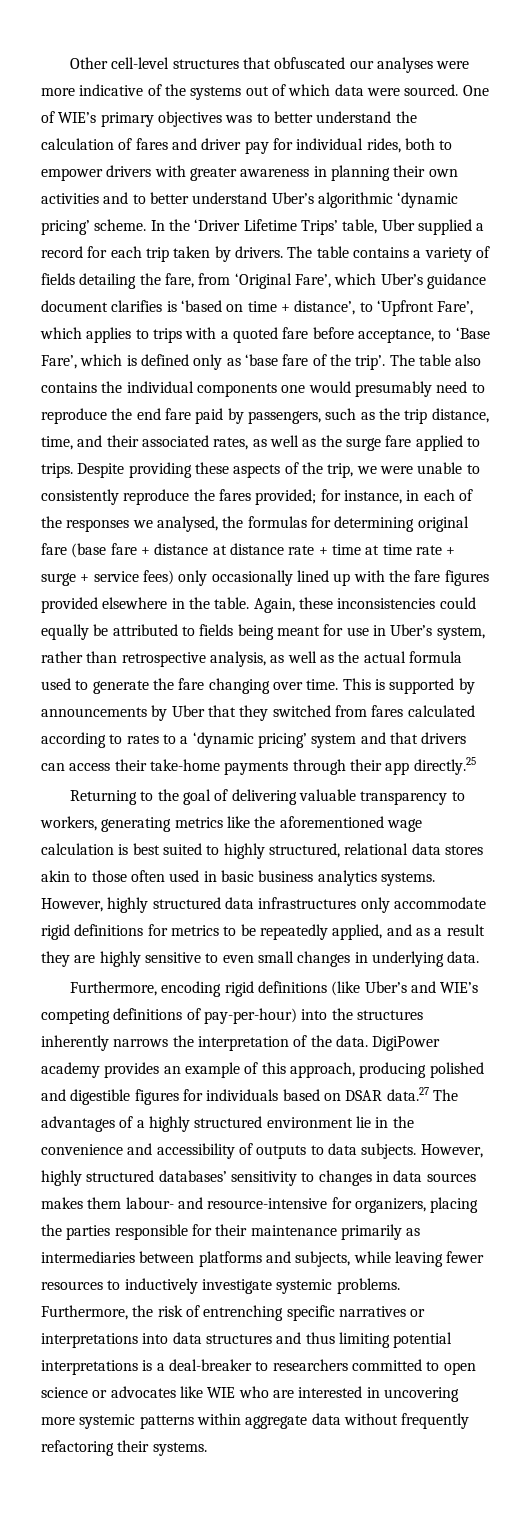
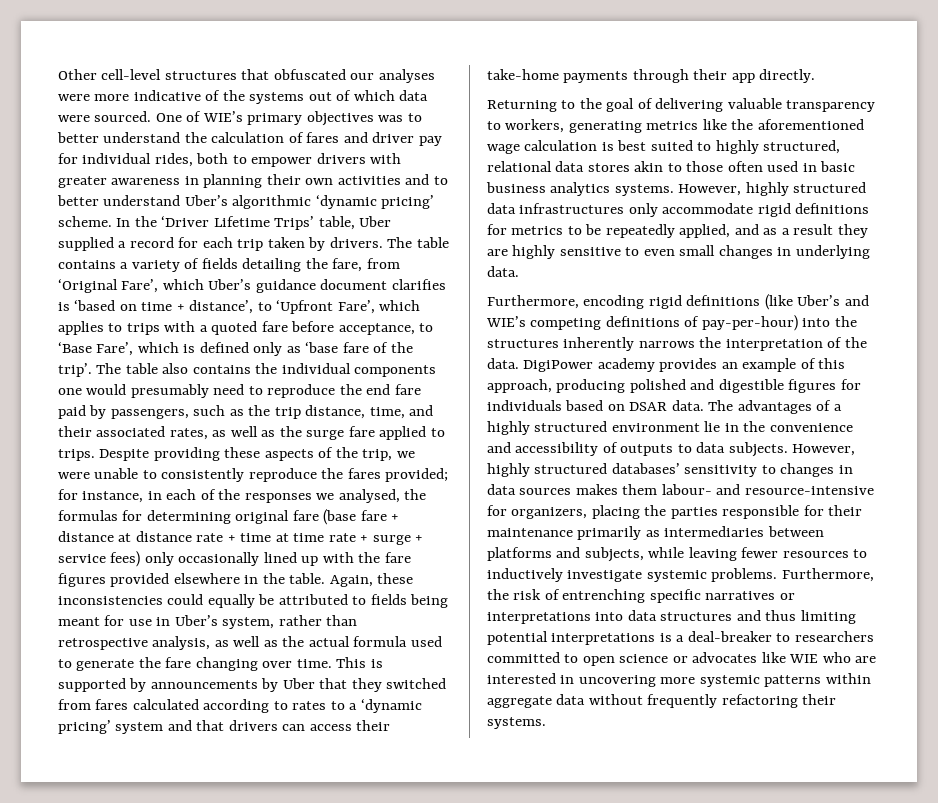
- This is supported by announcements by Uber that they switched from fares calculated according to rates to a ‘dynamic pricing’ system and that drivers can access their take-home payments through their app directly.25
+ This is supported by announcements by Uber that they switched from fares calculated according to rates to a ‘dynamic pricing’ system and that drivers can access their take-home payments through their app directly.
- DigiPower academy provides an example of this approach, producing polished and digestible figures for individuals based on DSAR data.27 The advantages of a highly structured environment lie in the convenience and accessibility of outputs to data subjects.
+ DigiPower academy provides an example of this approach, producing polished and digestible figures for individuals based on DSAR data. The advantages of a highly structured environment lie in the convenience and accessibility of outputs to data subjects.

